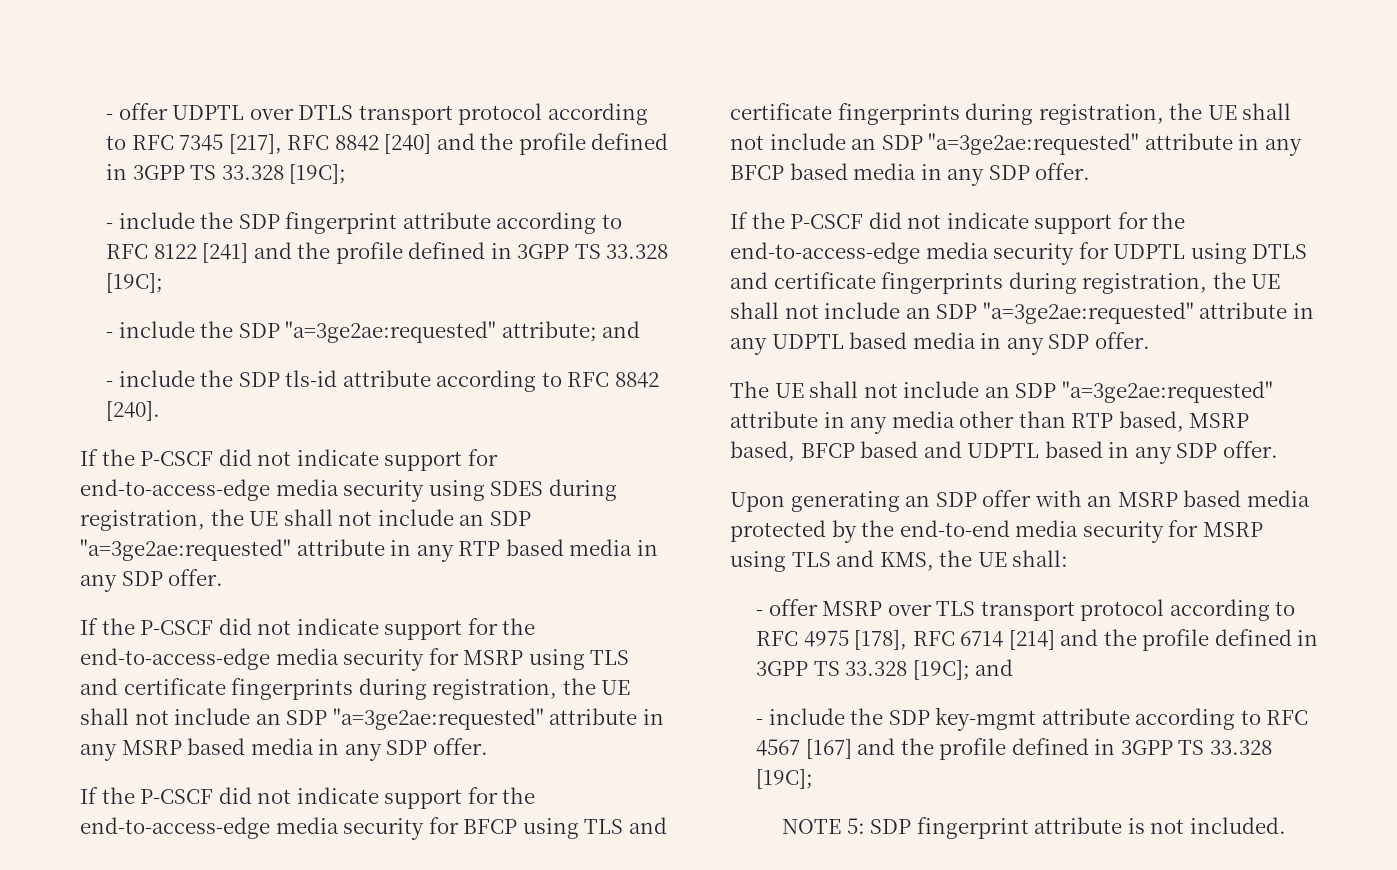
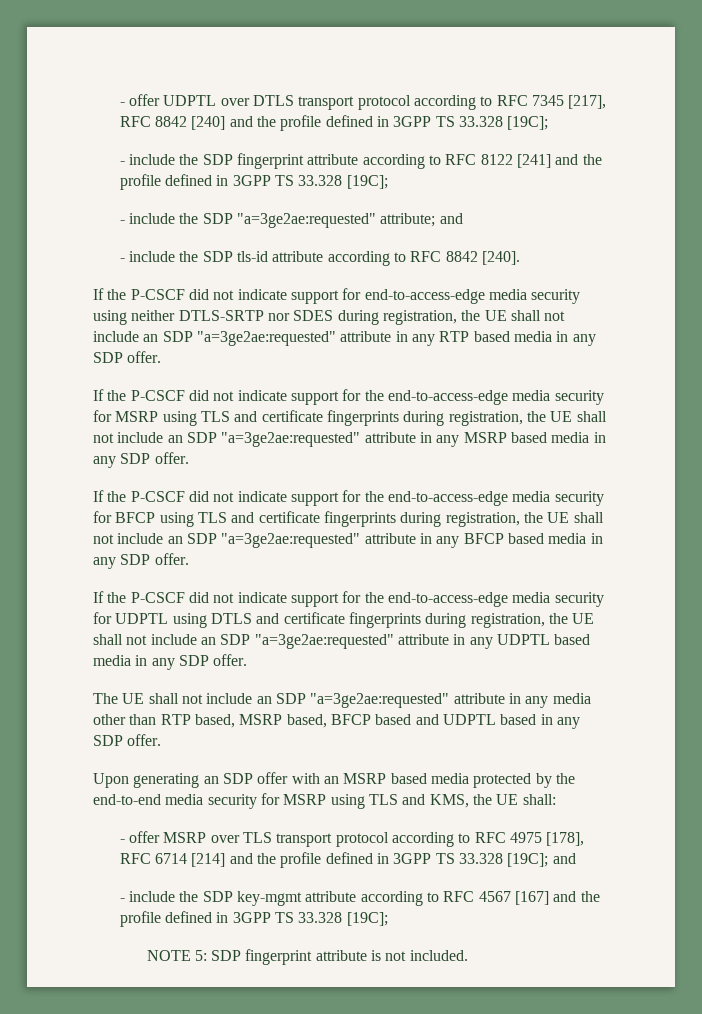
- If the P-CSCF did not indicate support for end-to-access-edge media security using SDES during registration, the UE shall not include an SDP "a=3ge2ae:requested" attribute in any RTP based media in any SDP offer.
+ If the P-CSCF did not indicate support for end-to-access-edge media security using neither DTLS-SRTP nor SDES during registration, the UE shall not include an SDP "a=3ge2ae:requested" attribute in any RTP based media in any SDP offer.

